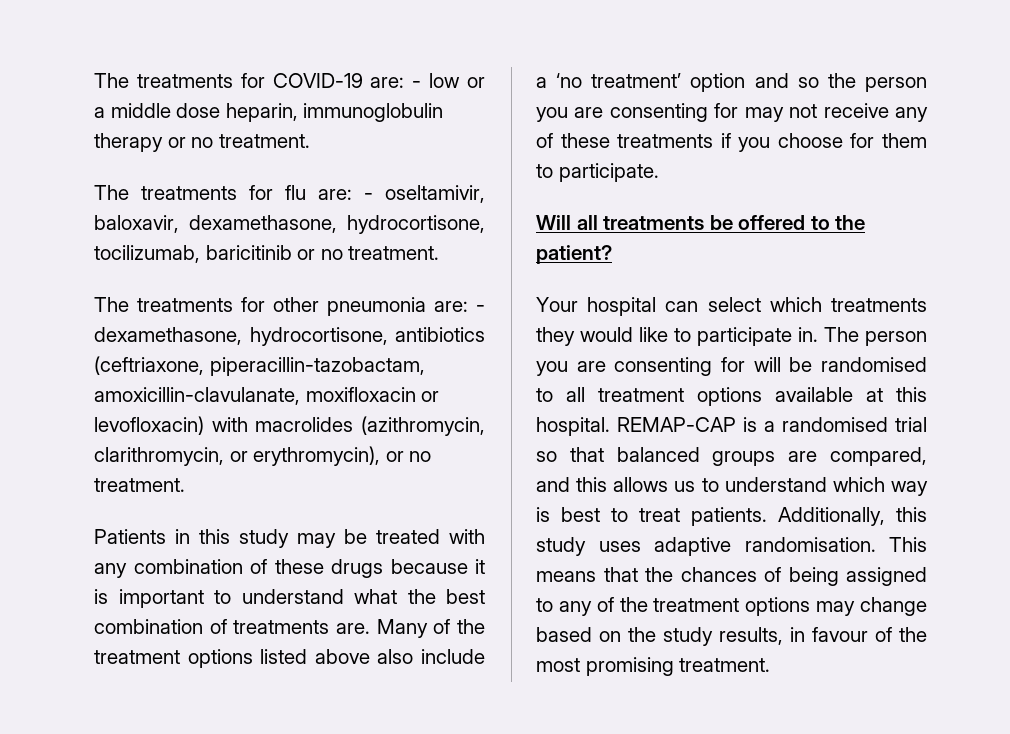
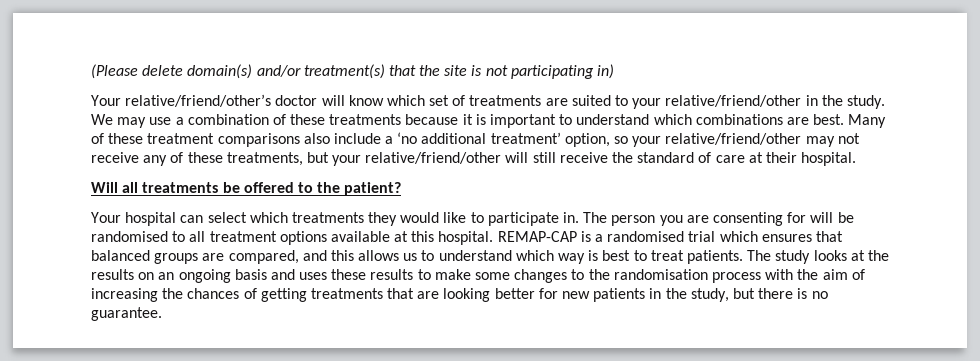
- The treatments for COVID-19 are: - low or a middle dose heparin, immunoglobulin therapy or no treatment.
- The treatments for flu are: - oseltamivir, baloxavir, dexamethasone, hydrocortisone, tocilizumab, baricitinib or no treatment.
- The treatments for other pneumonia are: - dexamethasone, hydrocortisone, antibiotics (ceftriaxone, piperacillin-tazobactam, amoxicillin-clavulanate, moxifloxacin or levofloxacin) with macrolides (azithromycin, clarithromycin, or erythromycin), or no treatment.
- Patients in this study may be treated with any combination of these drugs because it is important to understand what the best combination of treatments are. Many of the treatment options listed above also include a ‘no treatment’ option and so the person you are consenting for may not receive any of these treatments if you choose for them to participate.
+ (Please delete domain(s) and/or treatment(s) that the site is not participating in)
+ Your relative/friend/other’s doctor will know which set of treatments are suited to your relative/friend/other in the study. We may use a combination of these treatments because it is important to understand which combinations are best. Many of these treatment comparisons also include a ‘no additional treatment’ option, so your relative/friend/other may not receive any of these treatments, but your relative/friend/other will still receive the standard of care at their hospital.
- REMAP-CAP is a randomised trial so that balanced groups are compared, and this allows us to understand which way is best to treat patients.
+ REMAP-CAP is a randomised trial which ensures that balanced groups are compared, and this allows us to understand which way is best to treat patients.
- Additionally, this study uses adaptive randomisation. This means that the chances of being assigned to any of the treatment options may change based on the study results, in favour of the most promising treatment.
+ The study looks at the results on an ongoing basis and uses these results to make some changes to the randomisation process with the aim of increasing the chances of getting treatments that are looking better for new patients in the study, but there is no guarantee.

